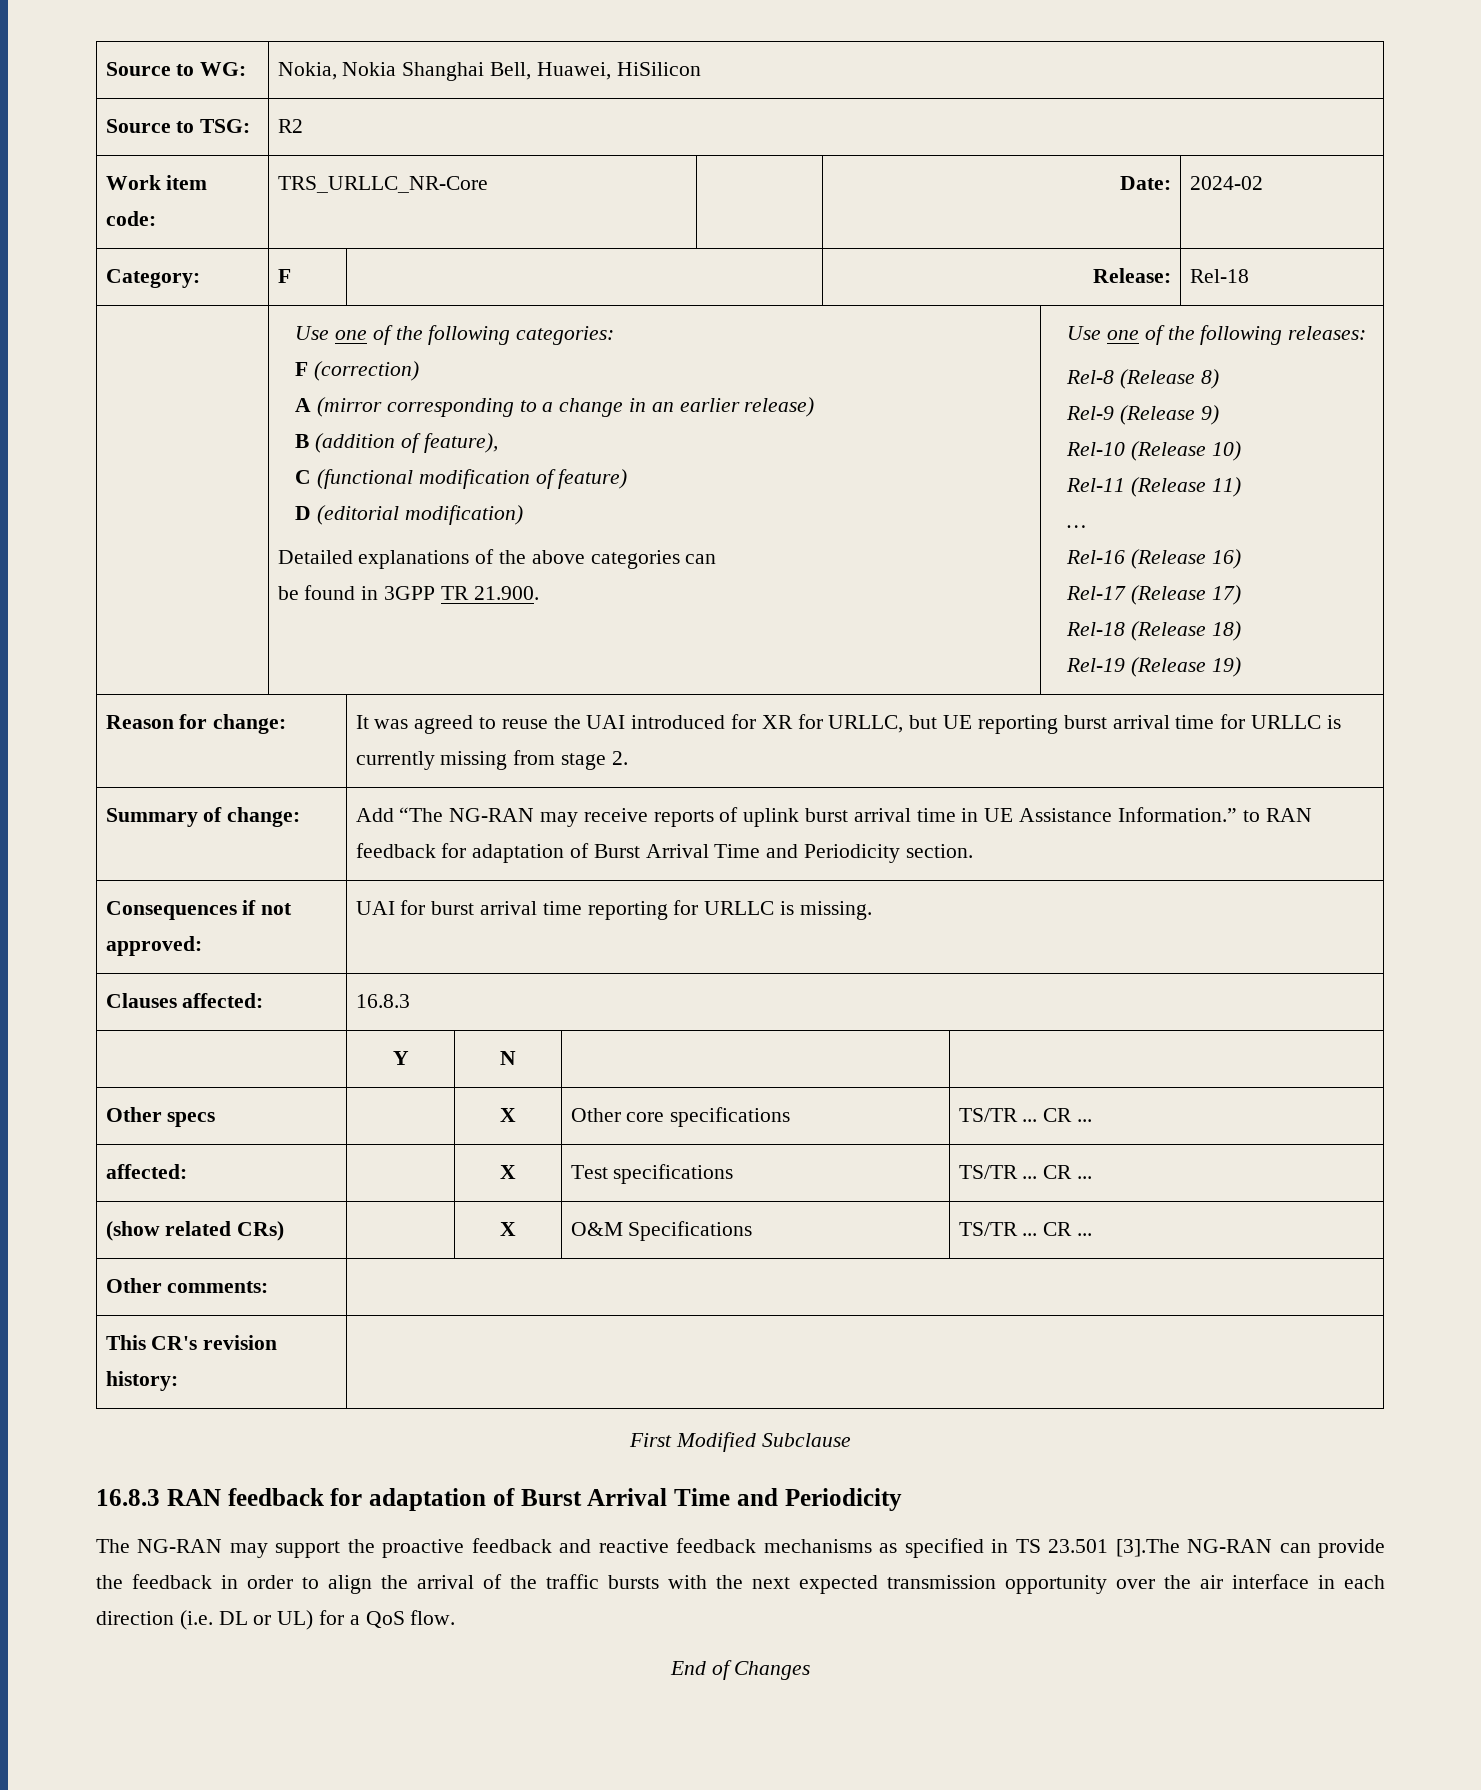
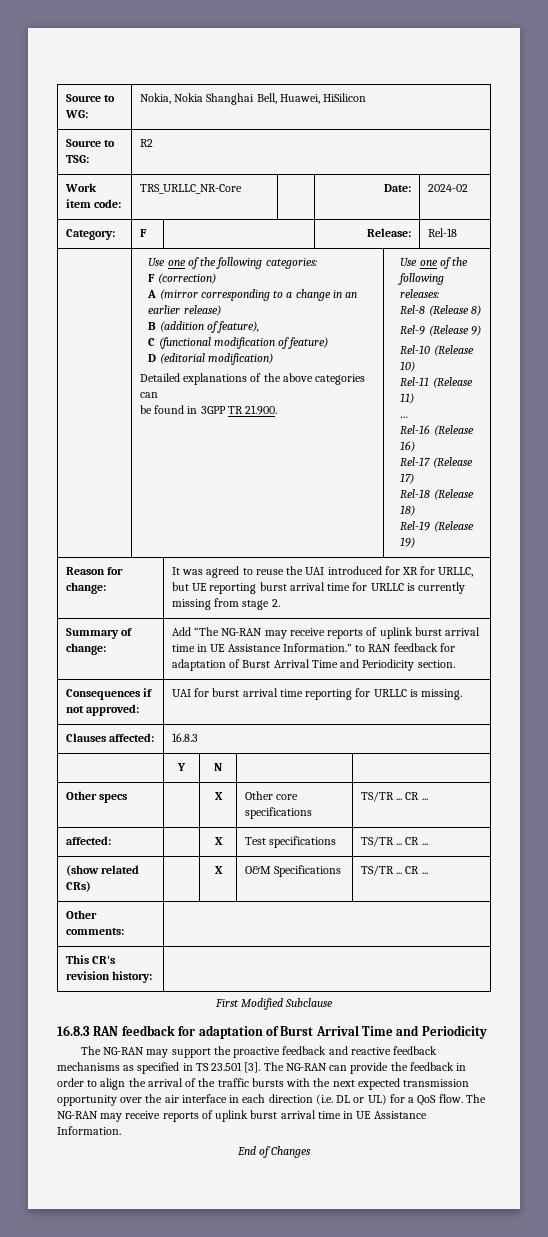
- The NG-RAN may support the proactive feedback and reactive feedback mechanisms as specified in TS 23.501 [3].The NG-RAN can provide the feedback in order to align the arrival of the traffic bursts with the next expected transmission opportunity over the air interface in each direction (i.e. DL or UL) for a QoS flow.
+ The NG-RAN may support the proactive feedback and reactive feedback mechanisms as specified in TS 23.501 [3]. The NG-RAN can provide the feedback in order to align the arrival of the traffic bursts with the next expected transmission opportunity over the air interface in each direction (i.e. DL or UL) for a QoS flow. The NG-RAN may receive reports of uplink burst arrival time in UE Assistance Information.

